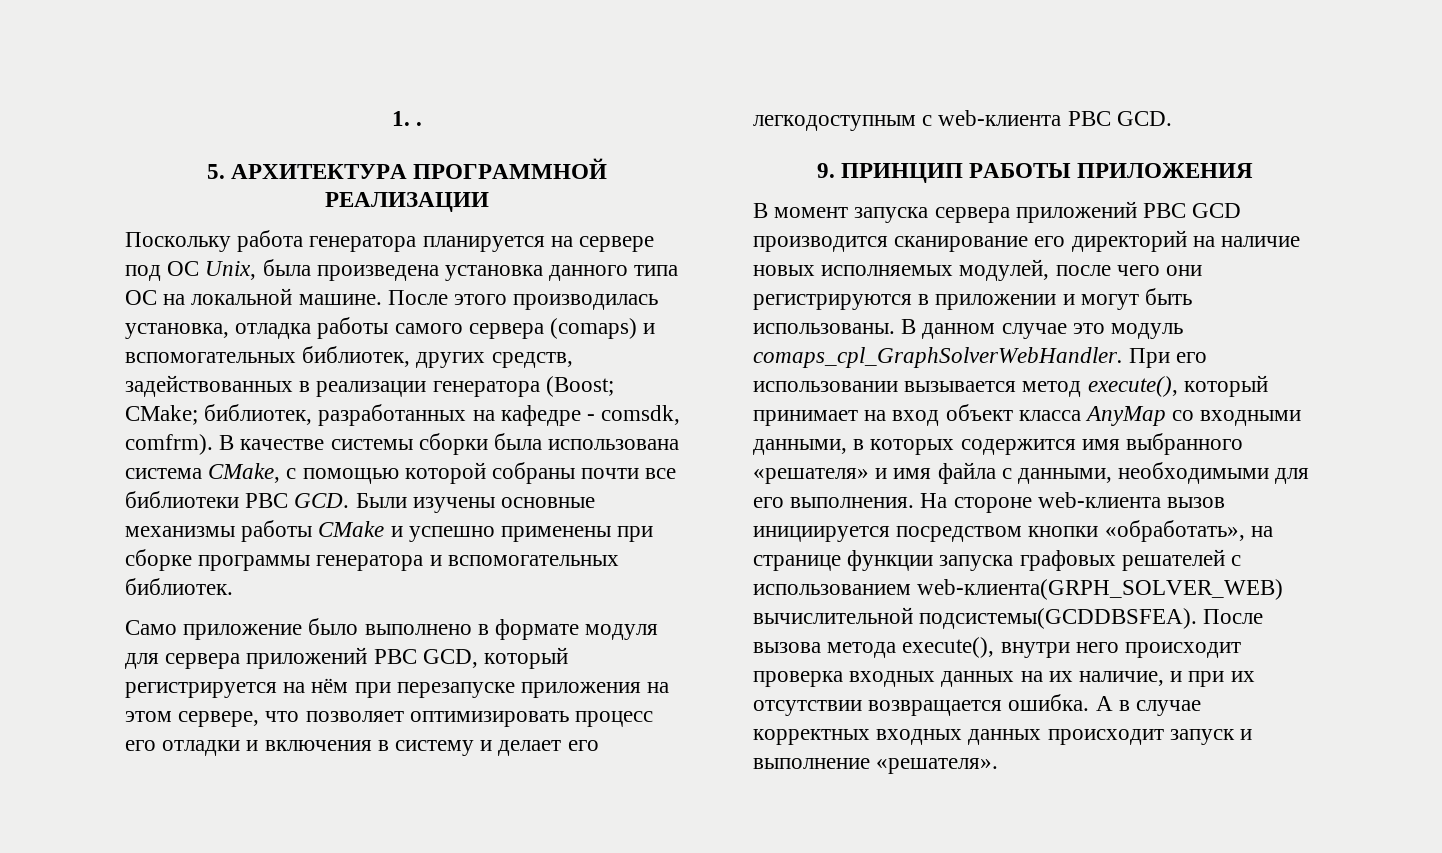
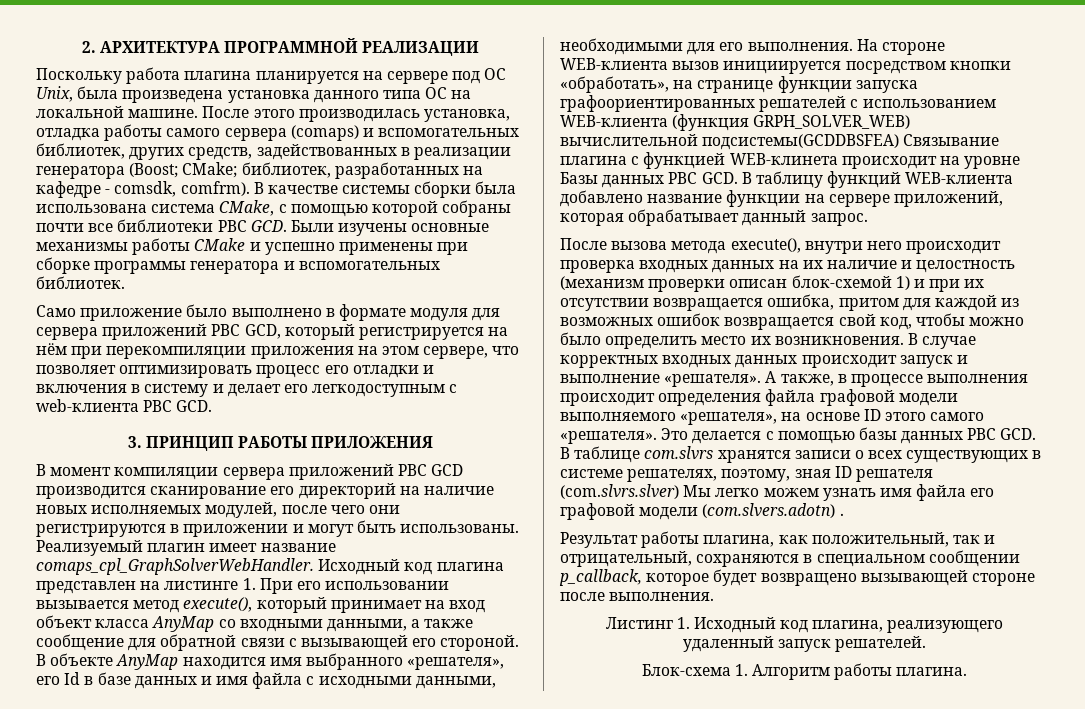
- 1. .
- 5. АРХИТЕКТУРА ПРОГРАММНОЙ РЕАЛИЗАЦИИ
+ 2. АРХИТЕКТУРА ПРОГРАММНОЙ РЕАЛИЗАЦИИ
- Поскольку работа генератора планируется на сервере под ОС Unix, была произведена установка данного типа ОС на локальной машине.
+ Поскольку работа плагина планируется на сервере под ОС Unix, была произведена установка данного типа ОС на локальной машине.
- Само приложение было выполнено в формате модуля для сервера приложений РВС GCD, который регистрируется на нём при перезапуске приложения на этом сервере, что позволяет оптимизировать процесс его отладки и включения в систему и делает его легкодоступным с web-клиента РВС GCD.
+ Само приложение было выполнено в формате модуля для сервера приложений РВС GCD, который регистрируется на нём при перекомпиляции приложения на этом сервере, что позволяет оптимизировать процесс его отладки и включения в систему и делает его легкодоступным с web-клиента РВС GCD.
- 9. ПРИНЦИП РАБОТЫ ПРИЛОЖЕНИЯ
+ 3. ПРИНЦИП РАБОТЫ ПРИЛОЖЕНИЯ
- В момент запуска сервера приложений РВС GCD производится сканирование его директорий на наличие новых исполняемых модулей, после чего они регистрируются в приложении и могут быть использованы.
+ В момент компиляции сервера приложений РВС GCD производится сканирование его директорий на наличие новых исполняемых модулей, после чего они регистрируются в приложении и могут быть использованы.
- В данном случае это модуль comaps_cpl_GraphSolverWebHandler. При его использовании вызывается метод execute(), который принимает на вход объект класса AnyMap со входными данными, в которых содержится имя выбранного «решателя» и имя файла с данными, необходимыми для его выполнения.
+ Реализуемый плагин имеет название comaps_cpl_GraphSolverWebHandler. Исходный код плагина представлен на листинге 1. При его использовании вызывается метод execute(), который принимает на вход объект класса AnyMap со входными данными, а также сообщение для обратной связи с вызывающей его стороной. В объекте AnyMap находится имя выбранного «решателя», его Id в базе данных и имя файла с исходными данными, необходимыми для его выполнения.
- На стороне web-клиента вызов инициируется посредством кнопки «обработать», на странице функции запуска графовых решателей с использованием web-клиента(GRPH_SOLVER_WEB) вычислительной подсистемы(GCDDBSFEA). После вызова метода execute(), внутри него происходит проверка входных данных на их наличие, и при их отсутствии возвращается ошибка. А в случае корректных входных данных происходит запуск и выполнение «решателя».
+ На стороне WEB-клиента вызов инициируется посредством кнопки «обработать», на странице функции запуска графоориентированных решателей с использованием WEB-клиента (функция GRPH_SOLVER_WEB) вычислительной подсистемы(GCDDBSFEA) Связывание плагина с функцией WEB-клинета происходит на уровне Базы данных РВС GCD. В таблицу функций WEB-клиента добавлено название функции на сервере приложений, которая обрабатывает данный запрос.
+ После вызова метода execute(), внутри него происходит проверка входных данных на их наличие и целостность (механизм проверки описан блок-схемой 1) и при их отсутствии возвращается ошибка, притом для каждой из возможных ошибок возвращается свой код, чтобы можно было определить место их возникновения. В случае корректных входных данных происходит запуск и выполнение «решателя».
+ А также, в процессе выполнения происходит определения файла графовой модели выполняемого «решателя», на основе ID этого самого «решателя». Это делается с помощью базы данных РВС GCD. В таблице com.slvrs хранятся записи о всех существующих в системе решателях, поэтому, зная ID решателя (com.slvrs.slver) Мы легко можем узнать имя файла его графовой модели (com.slvers.adotn) .
+ Результат работы плагина, как положительный, так и отрицательный, сохраняются в специальном сообщении p_callback, которое будет возвращено вызывающей стороне после выполнения.
+ Листинг 1. Исходный код плагина, реализующего удаленный запуск решателей.
+ Блок-схема 1. Алгоритм работы плагина.

